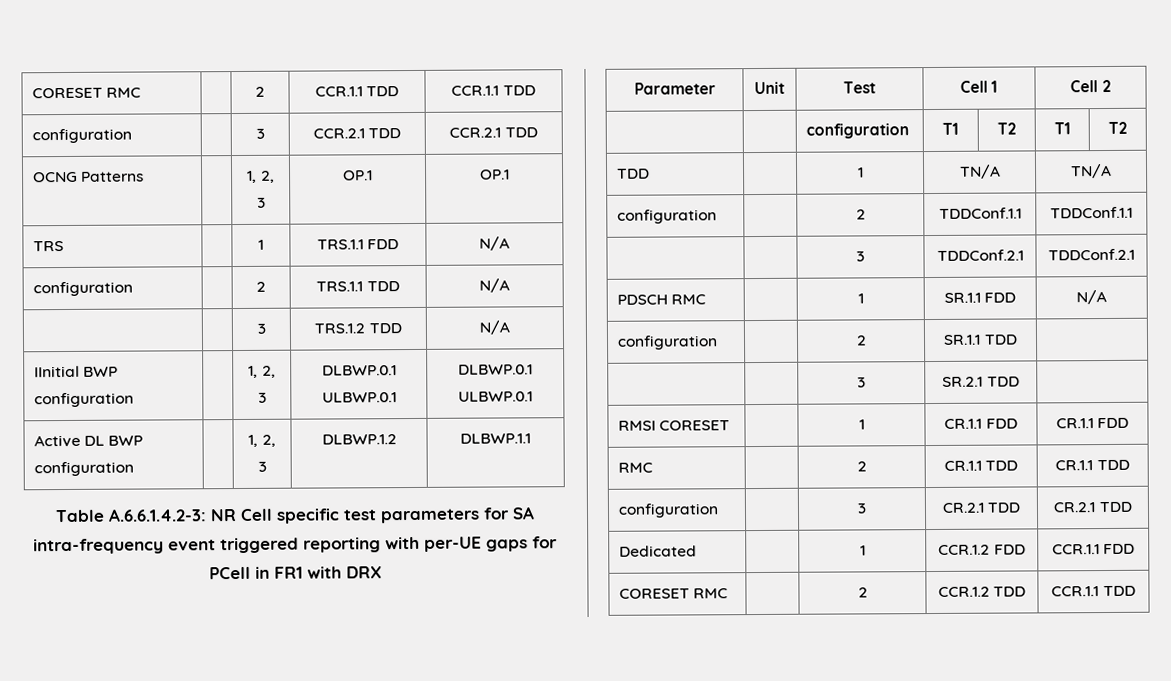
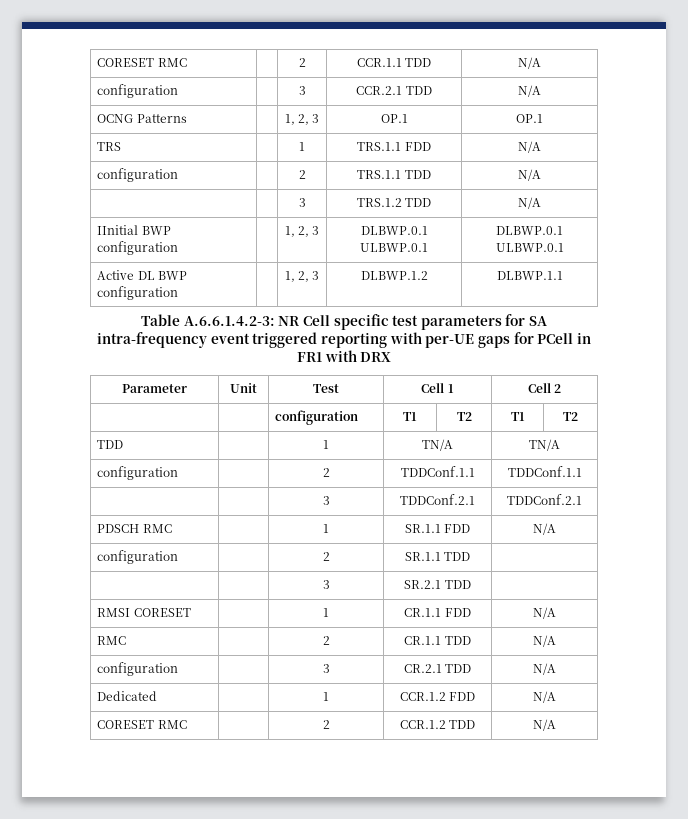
- CORESET RMC | | 2 | CCR.1.1 TDD | CCR.1.1 TDD
+ CORESET RMC | | 2 | CCR.1.1 TDD | N/A
- configuration | | 3 | CCR.2.1 TDD | CCR.2.1 TDD
+ configuration | | 3 | CCR.2.1 TDD | N/A
- RMSI CORESET | | 1 | CR.1.1 FDD | CR.1.1 FDD
+ RMSI CORESET | | 1 | CR.1.1 FDD | N/A
- RMC | | 2 | CR.1.1 TDD | CR.1.1 TDD
+ RMC | | 2 | CR.1.1 TDD | N/A
- configuration | | 3 | CR.2.1 TDD | CR.2.1 TDD
+ configuration | | 3 | CR.2.1 TDD | N/A
- Dedicated | | 1 | CCR.1.2 FDD | CCR.1.1 FDD
+ Dedicated | | 1 | CCR.1.2 FDD | N/A
- CORESET RMC | | 2 | CCR.1.2 TDD | CCR.1.1 TDD
+ CORESET RMC | | 2 | CCR.1.2 TDD | N/A

